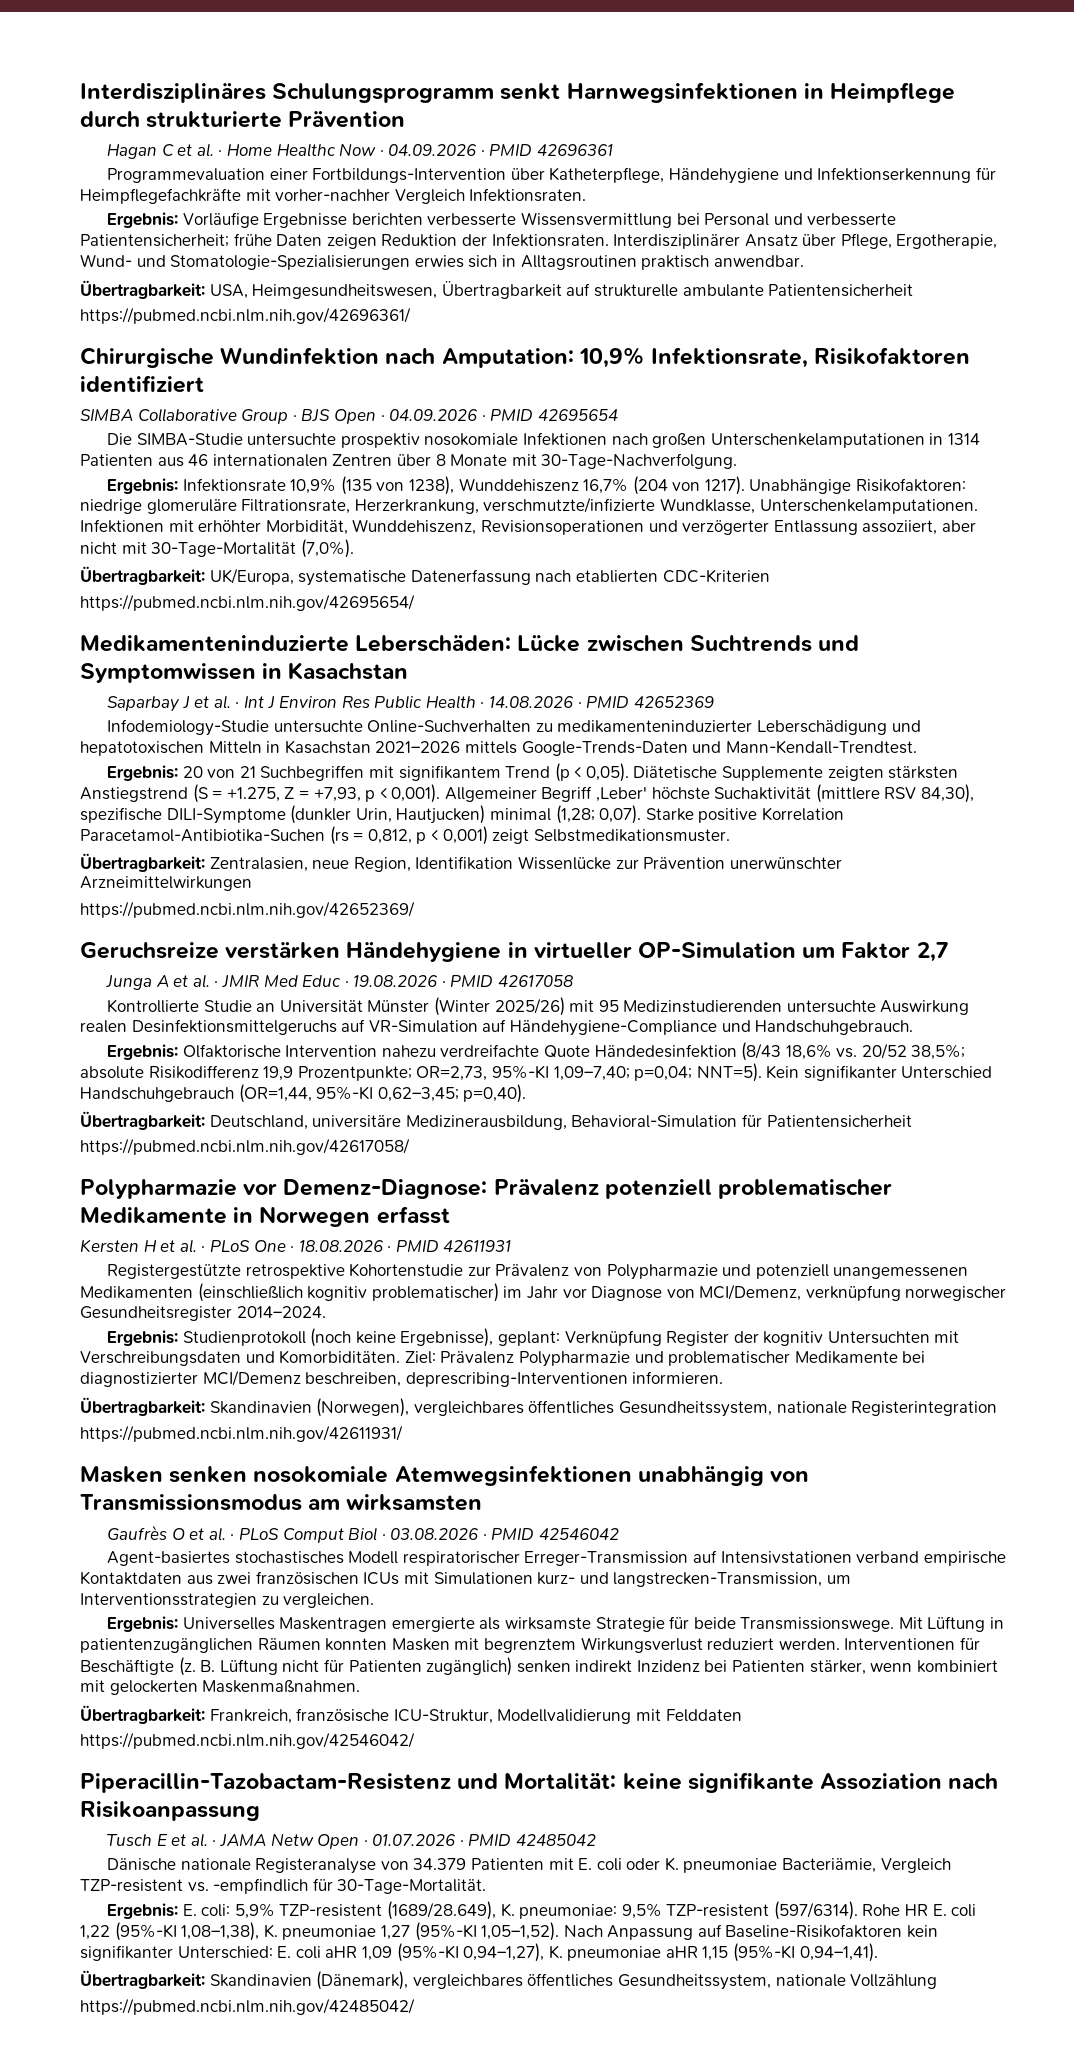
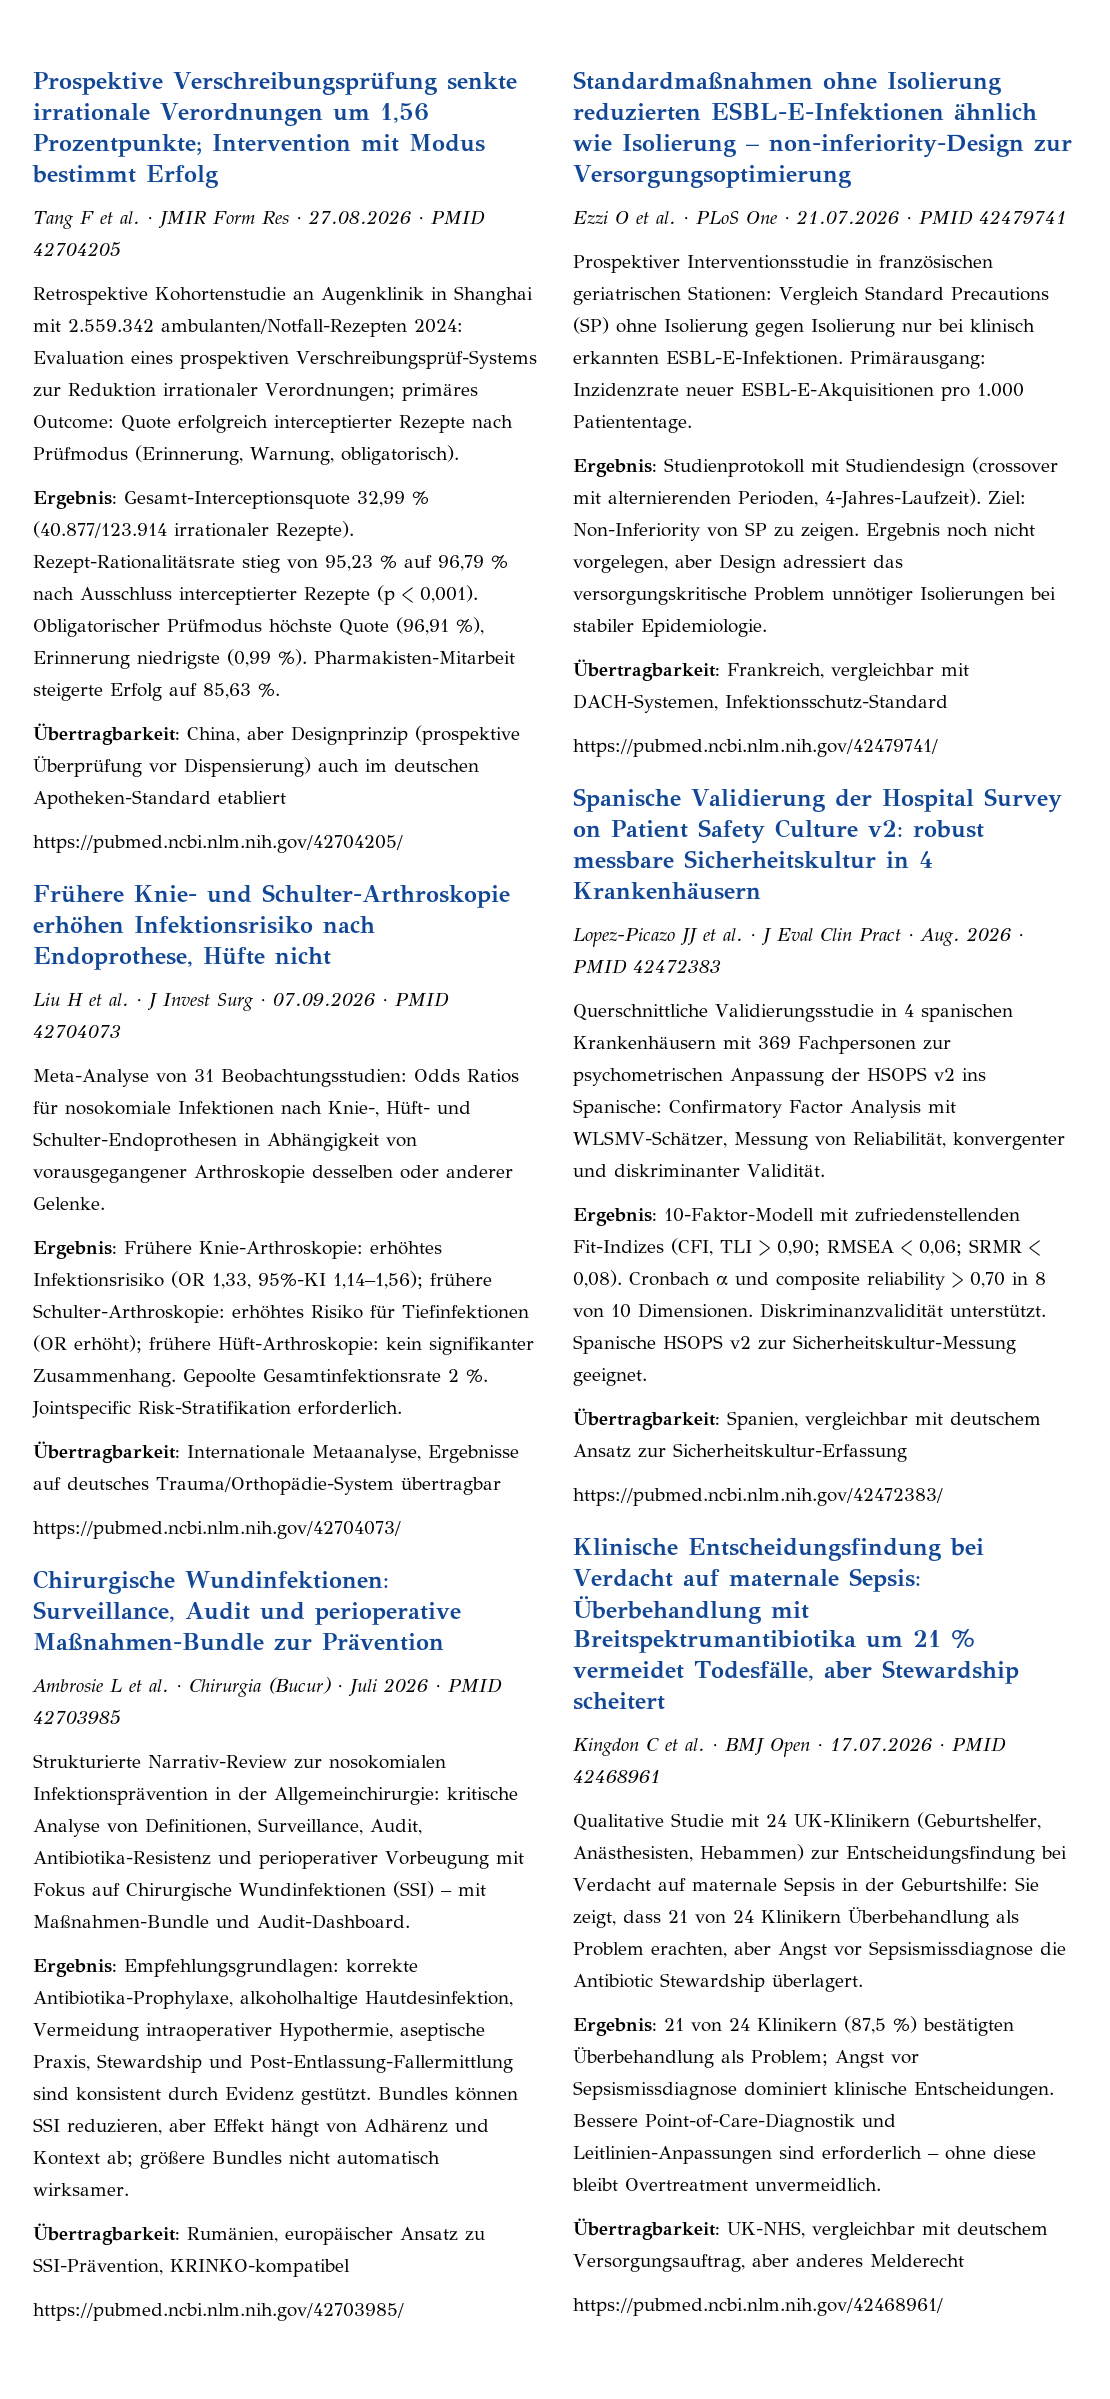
- Interdisziplinäres Schulungsprogramm senkt Harnwegsinfektionen in Heimpflege durch strukturierte Prävention
- Hagan C et al. · Home Healthc Now · 04.09.2026 · PMID 42696361
- Programmevaluation einer Fortbildungs-Intervention über Katheterpflege, Händehygiene und Infektionserkennung für Heimpflegefachkräfte mit vorher-nachher Vergleich Infektionsraten.
- Ergebnis: Vorläufige Ergebnisse berichten verbesserte Wissensvermittlung bei Personal und verbesserte Patientensicherheit; frühe Daten zeigen Reduktion der Infektionsraten. Interdisziplinärer Ansatz über Pflege, Ergotherapie, Wund- und Stomatologie-Spezialisierungen erwies sich in Alltagsroutinen praktisch anwendbar.
- Übertragbarkeit: USA, Heimgesundheitswesen, Übertragbarkeit auf strukturelle ambulante Patientensicherheit
- https://pubmed.ncbi.nlm.nih.gov/42696361/
- Chirurgische Wundinfektion nach Amputation: 10,9% Infektionsrate, Risikofaktoren identifiziert
- SIMBA Collaborative Group · BJS Open · 04.09.2026 · PMID 42695654
- Die SIMBA-Studie untersuchte prospektiv nosokomiale Infektionen nach großen Unterschenkelamputationen in 1314 Patienten aus 46 internationalen Zentren über 8 Monate mit 30-Tage-Nachverfolgung.
- Ergebnis: Infektionsrate 10,9% (135 von 1238), Wunddehiszenz 16,7% (204 von 1217). Unabhängige Risikofaktoren: niedrige glomeruläre Filtrationsrate, Herzerkrankung, verschmutzte/infizierte Wundklasse, Unterschenkelamputationen. Infektionen mit erhöhter Morbidität, Wunddehiszenz, Revisionsoperationen und verzögerter Entlassung assoziiert, aber nicht mit 30-Tage-Mortalität (7,0%).
- Übertragbarkeit: UK/Europa, systematische Datenerfassung nach etablierten CDC-Kriterien
- https://pubmed.ncbi.nlm.nih.gov/42695654/
- Medikamenteninduzierte Leberschäden: Lücke zwischen Suchtrends und Symptomwissen in Kasachstan
- Saparbay J et al. · Int J Environ Res Public Health · 14.08.2026 · PMID 42652369
- Infodemiology-Studie untersuchte Online-Suchverhalten zu medikamenteninduzierter Leberschädigung und hepatotoxischen Mitteln in Kasachstan 2021–2026 mittels Google-Trends-Daten und Mann-Kendall-Trendtest.
- Ergebnis: 20 von 21 Suchbegriffen mit signifikantem Trend (p < 0,05). Diätetische Supplemente zeigten stärksten Anstiegstrend (S = +1.275, Z = +7,93, p < 0,001). Allgemeiner Begriff ‚Leber' höchste Suchaktivität (mittlere RSV 84,30), spezifische DILI-Symptome (dunkler Urin, Hautjucken) minimal (1,28; 0,07). Starke positive Korrelation Paracetamol-Antibiotika-Suchen (rs = 0,812, p < 0,001) zeigt Selbstmedikationsmuster.
- Übertragbarkeit: Zentralasien, neue Region, Identifikation Wissenlücke zur Prävention unerwünschter Arzneimittelwirkungen
- https://pubmed.ncbi.nlm.nih.gov/42652369/
- Geruchsreize verstärken Händehygiene in virtueller OP-Simulation um Faktor 2,7
- Junga A et al. · JMIR Med Educ · 19.08.2026 · PMID 42617058
- Kontrollierte Studie an Universität Münster (Winter 2025/26) mit 95 Medizinstudierenden untersuchte Auswirkung realen Desinfektionsmittelgeruchs auf VR-Simulation auf Händehygiene-Compliance und Handschuhgebrauch.
- Ergebnis: Olfaktorische Intervention nahezu verdreifachte Quote Händedesinfektion (8/43 18,6% vs. 20/52 38,5%; absolute Risikodifferenz 19,9 Prozentpunkte; OR=2,73, 95%-KI 1,09–7,40; p=0,04; NNT=5). Kein signifikanter Unterschied Handschuhgebrauch (OR=1,44, 95%-KI 0,62–3,45; p=0,40).
- Übertragbarkeit: Deutschland, universitäre Medizinerausbildung, Behavioral-Simulation für Patientensicherheit
- https://pubmed.ncbi.nlm.nih.gov/42617058/
- Polypharmazie vor Demenz-Diagnose: Prävalenz potenziell problematischer Medikamente in Norwegen erfasst
- Kersten H et al. · PLoS One · 18.08.2026 · PMID 42611931
- Registergestützte retrospektive Kohortenstudie zur Prävalenz von Polypharmazie und potenziell unangemessenen Medikamenten (einschließlich kognitiv problematischer) im Jahr vor Diagnose von MCI/Demenz, verknüpfung norwegischer Gesundheitsregister 2014–2024.
- Ergebnis: Studienprotokoll (noch keine Ergebnisse), geplant: Verknüpfung Register der kognitiv Untersuchten mit Verschreibungsdaten und Komorbiditäten. Ziel: Prävalenz Polypharmazie und problematischer Medikamente bei diagnostizierter MCI/Demenz beschreiben, deprescribing-Interventionen informieren.
- Übertragbarkeit: Skandinavien (Norwegen), vergleichbares öffentliches Gesundheitssystem, nationale Registerintegration
- https://pubmed.ncbi.nlm.nih.gov/42611931/
- Masken senken nosokomiale Atemwegsinfektionen unabhängig von Transmissionsmodus am wirksamsten
- Gaufrès O et al. · PLoS Comput Biol · 03.08.2026 · PMID 42546042
- Agent-basiertes stochastisches Modell respiratorischer Erreger-Transmission auf Intensivstationen verband empirische Kontaktdaten aus zwei französischen ICUs mit Simulationen kurz- und langstrecken-Transmission, um Interventionsstrategien zu vergleichen.
- Ergebnis: Universelles Maskentragen emergierte als wirksamste Strategie für beide Transmissionswege. Mit Lüftung in patientenzugänglichen Räumen konnten Masken mit begrenztem Wirkungsverlust reduziert werden. Interventionen für Beschäftigte (z. B. Lüftung nicht für Patienten zugänglich) senken indirekt Inzidenz bei Patienten stärker, wenn kombiniert mit gelockerten Maskenmaßnahmen.
- Übertragbarkeit: Frankreich, französische ICU-Struktur, Modellvalidierung mit Felddaten
- https://pubmed.ncbi.nlm.nih.gov/42546042/
- Piperacillin-Tazobactam-Resistenz und Mortalität: keine signifikante Assoziation nach Risikoanpassung
- Tusch E et al. · JAMA Netw Open · 01.07.2026 · PMID 42485042
- Dänische nationale Registeranalyse von 34.379 Patienten mit E. coli oder K. pneumoniae Bacteriämie, Vergleich TZP-resistent vs. -empfindlich für 30-Tage-Mortalität.
- Ergebnis: E. coli: 5,9% TZP-resistent (1689/28.649), K. pneumoniae: 9,5% TZP-resistent (597/6314). Rohe HR E. coli 1,22 (95%-KI 1,08–1,38), K. pneumoniae 1,27 (95%-KI 1,05–1,52). Nach Anpassung auf Baseline-Risikofaktoren kein signifikanter Unterschied: E. coli aHR 1,09 (95%-KI 0,94–1,27), K. pneumoniae aHR 1,15 (95%-KI 0,94–1,41).
- Übertragbarkeit: Skandinavien (Dänemark), vergleichbares öffentliches Gesundheitssystem, nationale Vollzählung
- https://pubmed.ncbi.nlm.nih.gov/42485042/
+ Prospektive Verschreibungsprüfung senkte irrationale Verordnungen um 1,56 Prozentpunkte; Intervention mit Modus bestimmt Erfolg
+ Tang F et al. · JMIR Form Res · 27.08.2026 · PMID 42704205
+ Retrospektive Kohortenstudie an Augenklinik in Shanghai mit 2.559.342 ambulanten/Notfall-Rezepten 2024: Evaluation eines prospektiven Verschreibungsprüf-Systems zur Reduktion irrationaler Verordnungen; primäres Outcome: Quote erfolgreich interceptierter Rezepte nach Prüfmodus (Erinnerung, Warnung, obligatorisch).
+ Ergebnis: Gesamt-Interceptionsquote 32,99 % (40.877/123.914 irrationaler Rezepte). Rezept-Rationalitätsrate stieg von 95,23 % auf 96,79 % nach Ausschluss interceptierter Rezepte (p < 0,001). Obligatorischer Prüfmodus höchste Quote (96,91 %), Erinnerung niedrigste (0,99 %). Pharmakisten-Mitarbeit steigerte Erfolg auf 85,63 %.
+ Übertragbarkeit: China, aber Designprinzip (prospektive Überprüfung vor Dispensierung) auch im deutschen Apotheken-Standard etabliert
+ https://pubmed.ncbi.nlm.nih.gov/42704205/
+ Frühere Knie- und Schulter-Arthroskopie erhöhen Infektionsrisiko nach Endoprothese, Hüfte nicht
+ Liu H et al. · J Invest Surg · 07.09.2026 · PMID 42704073
+ Meta-Analyse von 31 Beobachtungsstudien: Odds Ratios für nosokomiale Infektionen nach Knie-, Hüft- und Schulter-Endoprothesen in Abhängigkeit von vorausgegangener Arthroskopie desselben oder anderer Gelenke.
+ Ergebnis: Frühere Knie-Arthroskopie: erhöhtes Infektionsrisiko (OR 1,33, 95%-KI 1,14–1,56); frühere Schulter-Arthroskopie: erhöhtes Risiko für Tiefinfektionen (OR erhöht); frühere Hüft-Arthroskopie: kein signifikanter Zusammenhang. Gepoolte Gesamtinfektionsrate 2 %. Jointspecific Risk-Stratifikation erforderlich.
+ Übertragbarkeit: Internationale Metaanalyse, Ergebnisse auf deutsches Trauma/Orthopädie-System übertragbar
+ https://pubmed.ncbi.nlm.nih.gov/42704073/
+ Chirurgische Wundinfektionen: Surveillance, Audit und perioperative Maßnahmen-Bundle zur Prävention
+ Ambrosie L et al. · Chirurgia (Bucur) · Juli 2026 · PMID 42703985
+ Strukturierte Narrativ-Review zur nosokomialen Infektionsprävention in der Allgemeinchirurgie: kritische Analyse von Definitionen, Surveillance, Audit, Antibiotika-Resistenz und perioperativer Vorbeugung mit Fokus auf Chirurgische Wundinfektionen (SSI) – mit Maßnahmen-Bundle und Audit-Dashboard.
+ Ergebnis: Empfehlungsgrundlagen: korrekte Antibiotika-Prophylaxe, alkoholhaltige Hautdesinfektion, Vermeidung intraoperativer Hypothermie, aseptische Praxis, Stewardship und Post-Entlassung-Fallermittlung sind konsistent durch Evidenz gestützt. Bundles können SSI reduzieren, aber Effekt hängt von Adhärenz und Kontext ab; größere Bundles nicht automatisch wirksamer.
+ Übertragbarkeit: Rumänien, europäischer Ansatz zu SSI-Prävention, KRINKO-kompatibel
+ https://pubmed.ncbi.nlm.nih.gov/42703985/
+ Standardmaßnahmen ohne Isolierung reduzierten ESBL-E-Infektionen ähnlich wie Isolierung – non-inferiority-Design zur Versorgungsoptimierung
+ Ezzi O et al. · PLoS One · 21.07.2026 · PMID 42479741
+ Prospektiver Interventionsstudie in französischen geriatrischen Stationen: Vergleich Standard Precautions (SP) ohne Isolierung gegen Isolierung nur bei klinisch erkannten ESBL-E-Infektionen. Primärausgang: Inzidenzrate neuer ESBL-E-Akquisitionen pro 1.000 Patiententage.
+ Ergebnis: Studienprotokoll mit Studiendesign (crossover mit alternierenden Perioden, 4-Jahres-Laufzeit). Ziel: Non-Inferiority von SP zu zeigen. Ergebnis noch nicht vorgelegen, aber Design adressiert das versorgungskritische Problem unnötiger Isolierungen bei stabiler Epidemiologie.
+ Übertragbarkeit: Frankreich, vergleichbar mit DACH-Systemen, Infektionsschutz-Standard
+ https://pubmed.ncbi.nlm.nih.gov/42479741/
+ Spanische Validierung der Hospital Survey on Patient Safety Culture v2: robust messbare Sicherheitskultur in 4 Krankenhäusern
+ Lopez-Picazo JJ et al. · J Eval Clin Pract · Aug. 2026 · PMID 42472383
+ Querschnittliche Validierungsstudie in 4 spanischen Krankenhäusern mit 369 Fachpersonen zur psychometrischen Anpassung der HSOPS v2 ins Spanische: Confirmatory Factor Analysis mit WLSMV-Schätzer, Messung von Reliabilität, konvergenter und diskriminanter Validität.
+ Ergebnis: 10-Faktor-Modell mit zufriedenstellenden Fit-Indizes (CFI, TLI > 0,90; RMSEA < 0,06; SRMR < 0,08). Cronbach α und composite reliability > 0,70 in 8 von 10 Dimensionen. Diskriminanzvalidität unterstützt. Spanische HSOPS v2 zur Sicherheitskultur-Messung geeignet.
+ Übertragbarkeit: Spanien, vergleichbar mit deutschem Ansatz zur Sicherheitskultur-Erfassung
+ https://pubmed.ncbi.nlm.nih.gov/42472383/
+ Klinische Entscheidungsfindung bei Verdacht auf maternale Sepsis: Überbehandlung mit Breitspektrumantibiotika um 21 % vermeidet Todesfälle, aber Stewardship scheitert
+ Kingdon C et al. · BMJ Open · 17.07.2026 · PMID 42468961
+ Qualitative Studie mit 24 UK-Klinikern (Geburtshelfer, Anästhesisten, Hebammen) zur Entscheidungsfindung bei Verdacht auf maternale Sepsis in der Geburtshilfe: Sie zeigt, dass 21 von 24 Klinikern Überbehandlung als Problem erachten, aber Angst vor Sepsismissdiagnose die Antibiotic Stewardship überlagert.
+ Ergebnis: 21 von 24 Klinikern (87,5 %) bestätigten Überbehandlung als Problem; Angst vor Sepsismissdiagnose dominiert klinische Entscheidungen. Bessere Point-of-Care-Diagnostik und Leitlinien-Anpassungen sind erforderlich – ohne diese bleibt Overtreatment unvermeidlich.
+ Übertragbarkeit: UK-NHS, vergleichbar mit deutschem Versorgungsauftrag, aber anderes Melderecht
+ https://pubmed.ncbi.nlm.nih.gov/42468961/

